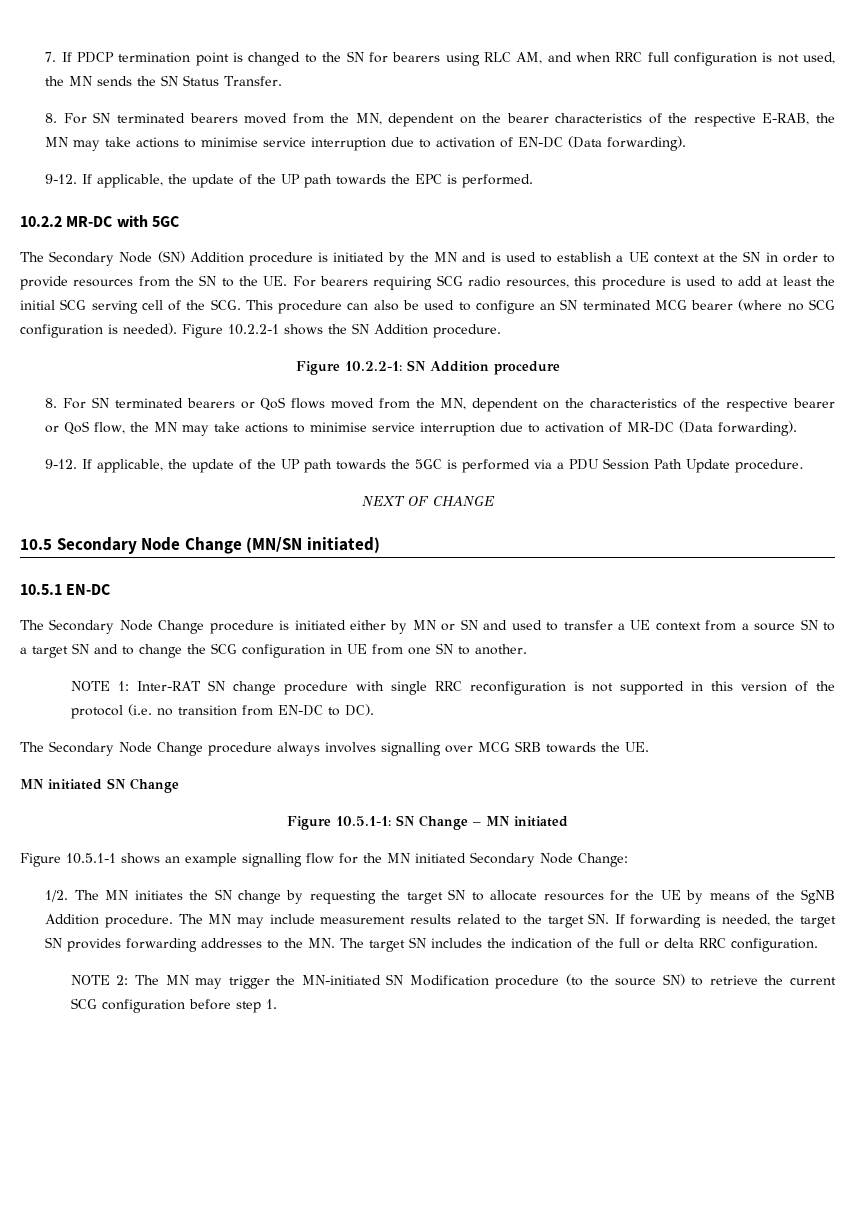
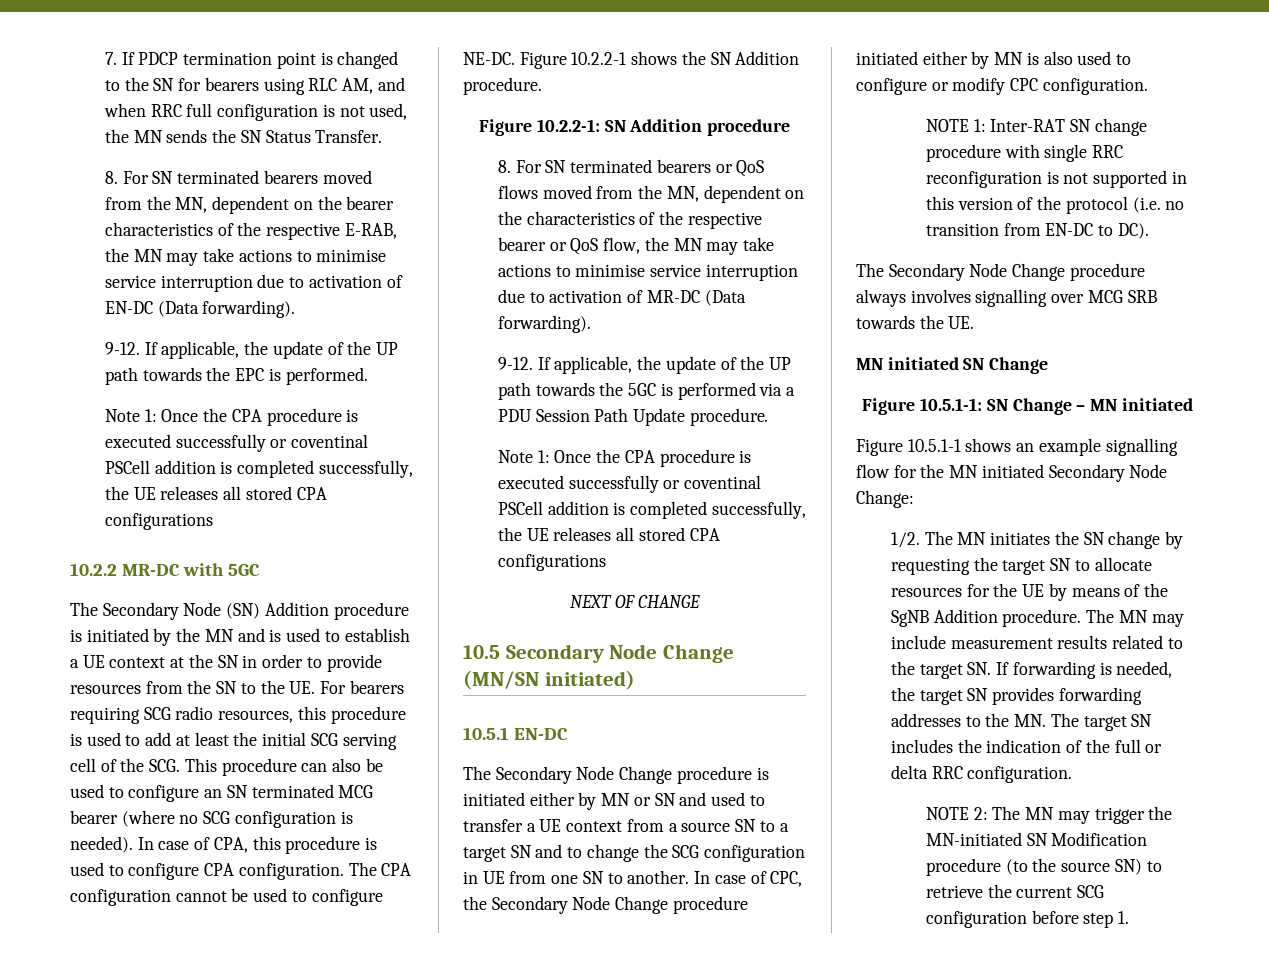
  If applicable, the update of the UP path towards the EPC is performed.
+ Note 1: Once the CPA procedure is executed successfully or coventinal PSCell addition is completed successfully, the UE releases all stored CPA configurations
+ In case of CPA, this procedure is used to configure CPA configuration. The CPA configuration cannot be used to configure NE-DC.
  If applicable, the update of the UP path towards the 5GC is performed via a PDU Session Path Update procedure.
+ Note 1: Once the CPA procedure is executed successfully or coventinal PSCell addition is completed successfully, the UE releases all stored CPA configurations
+ In case of CPC, the Secondary Node Change procedure initiated either by MN is also used to configure or modify CPC configuration.

